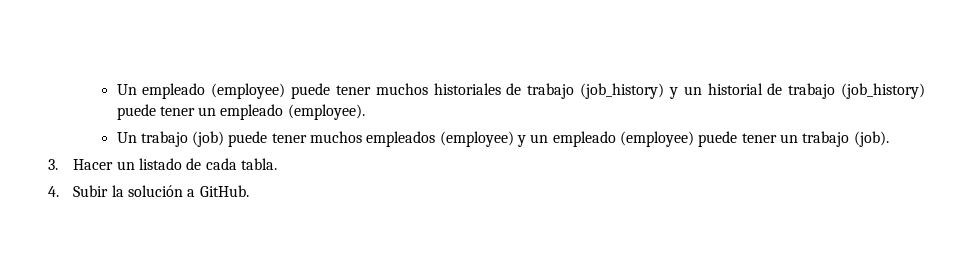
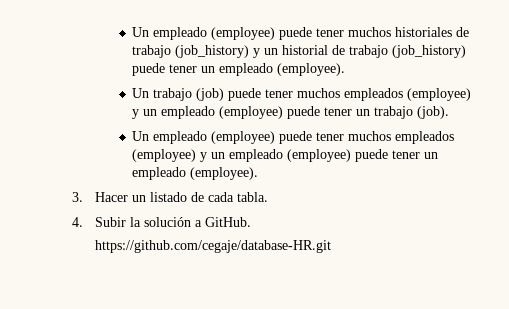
+ Un empleado (employee) puede tener muchos empleados (employee) y un empleado (employee) puede tener un empleado (employee).
+ https://github.com/cegaje/database-HR.git

